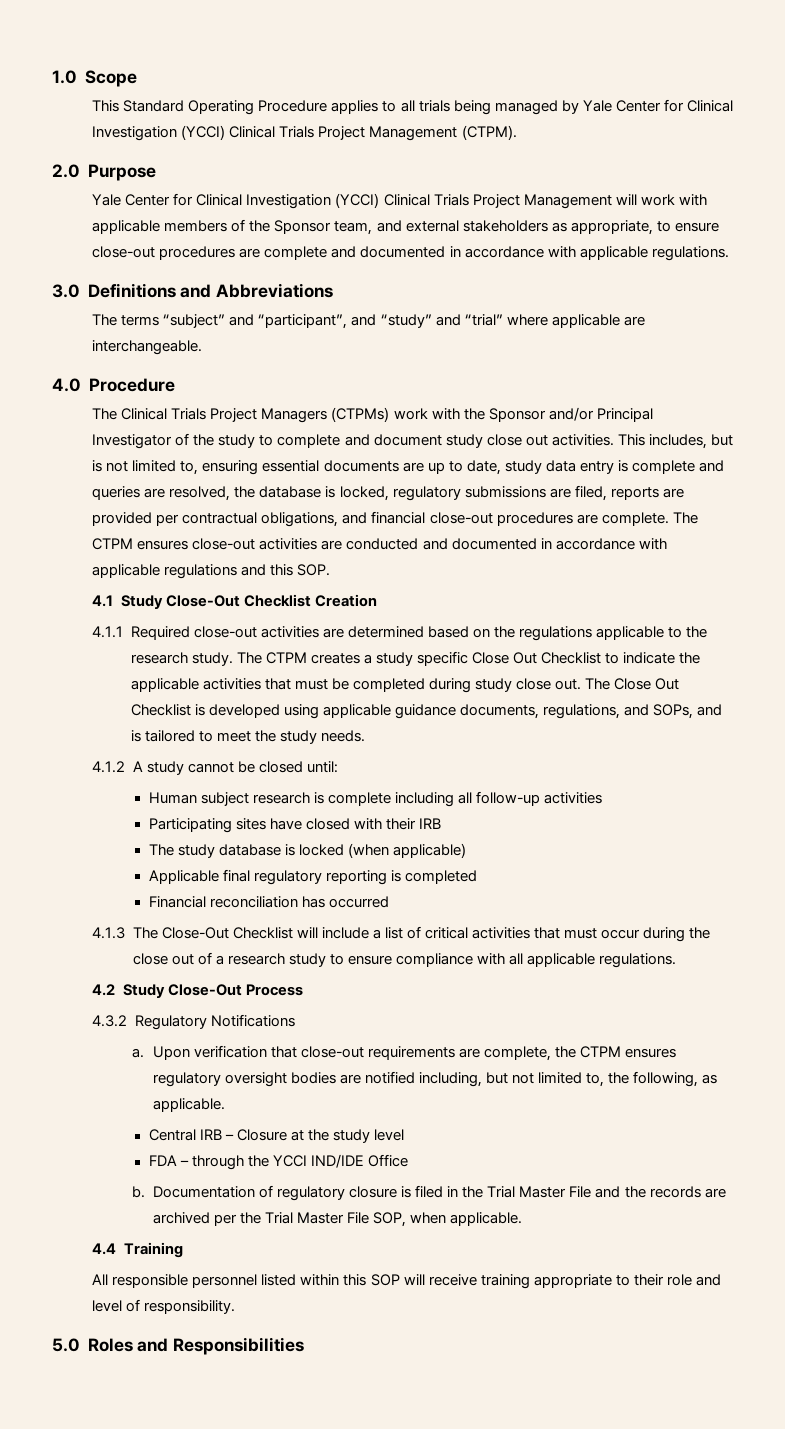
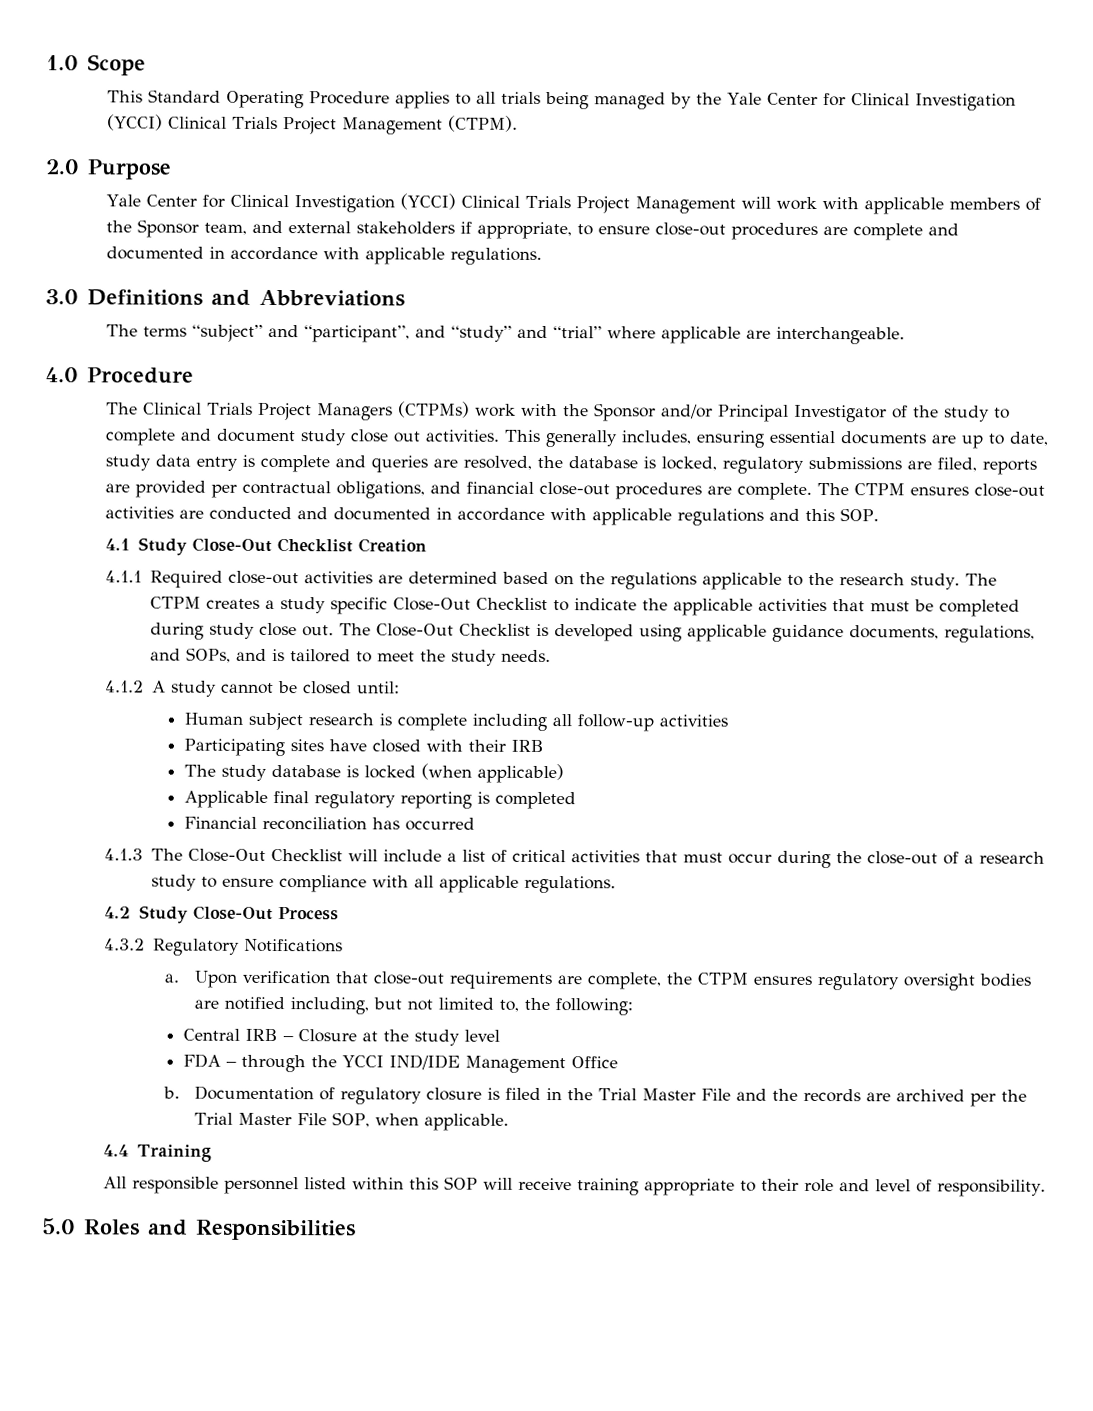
- This Standard Operating Procedure applies to all trials being managed by Yale Center for Clinical Investigation (YCCI) Clinical Trials Project Management (CTPM).
+ This Standard Operating Procedure applies to all trials being managed by the Yale Center for Clinical Investigation (YCCI) Clinical Trials Project Management (CTPM).
- Yale Center for Clinical Investigation (YCCI) Clinical Trials Project Management will work with applicable members of the Sponsor team, and external stakeholders as appropriate, to ensure close-out procedures are complete and documented in accordance with applicable regulations.
+ Yale Center for Clinical Investigation (YCCI) Clinical Trials Project Management will work with applicable members of the Sponsor team, and external stakeholders if appropriate, to ensure close-out procedures are complete and documented in accordance with applicable regulations.
- This includes, but is not limited to, ensuring essential documents are up to date, study data entry is complete and queries are resolved, the database is locked, regulatory submissions are filed, reports are provided per contractual obligations, and financial close-out procedures are complete.
+ This generally includes, ensuring essential documents are up to date, study data entry is complete and queries are resolved, the database is locked, regulatory submissions are filed, reports are provided per contractual obligations, and financial close-out procedures are complete.
- The CTPM creates a study specific Close Out Checklist to indicate the applicable activities that must be completed during study close out.
+ The CTPM creates a study specific Close-Out Checklist to indicate the applicable activities that must be completed during study close out.
- The Close Out Checklist is developed using applicable guidance documents, regulations, and SOPs, and is tailored to meet the study needs.
+ The Close-Out Checklist is developed using applicable guidance documents, regulations, and SOPs, and is tailored to meet the study needs.
- 4.1.3 The Close-Out Checklist will include a list of critical activities that must occur during the close out of a research study to ensure compliance with all applicable regulations.
+ 4.1.3 The Close-Out Checklist will include a list of critical activities that must occur during the close-out of a research study to ensure compliance with all applicable regulations.
- Upon verification that close-out requirements are complete, the CTPM ensures regulatory oversight bodies are notified including, but not limited to, the following, as applicable.
+ Upon verification that close-out requirements are complete, the CTPM ensures regulatory oversight bodies are notified including, but not limited to, the following:
- FDA – through the YCCI IND/IDE Office
+ FDA – through the YCCI IND/IDE Management Office

